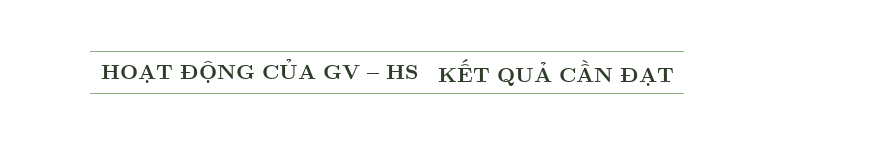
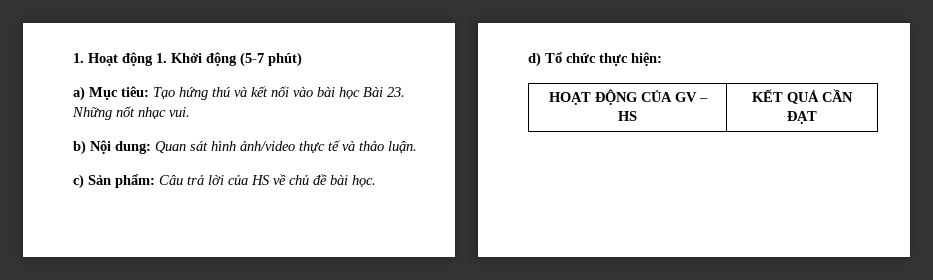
+ 1. Hoạt động 1. Khởi động (5-7 phút)
+ a) Mục tiêu: Tạo hứng thú và kết nối vào bài học Bài 23. Những nốt nhạc vui.
+ b) Nội dung: Quan sát hình ảnh/video thực tế và thảo luận.
+ c) Sản phẩm: Câu trả lời của HS về chủ đề bài học.
+ d) Tổ chức thực hiện:

